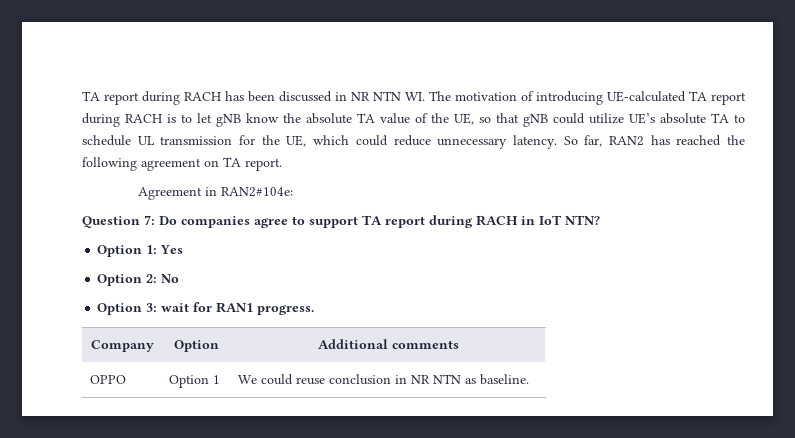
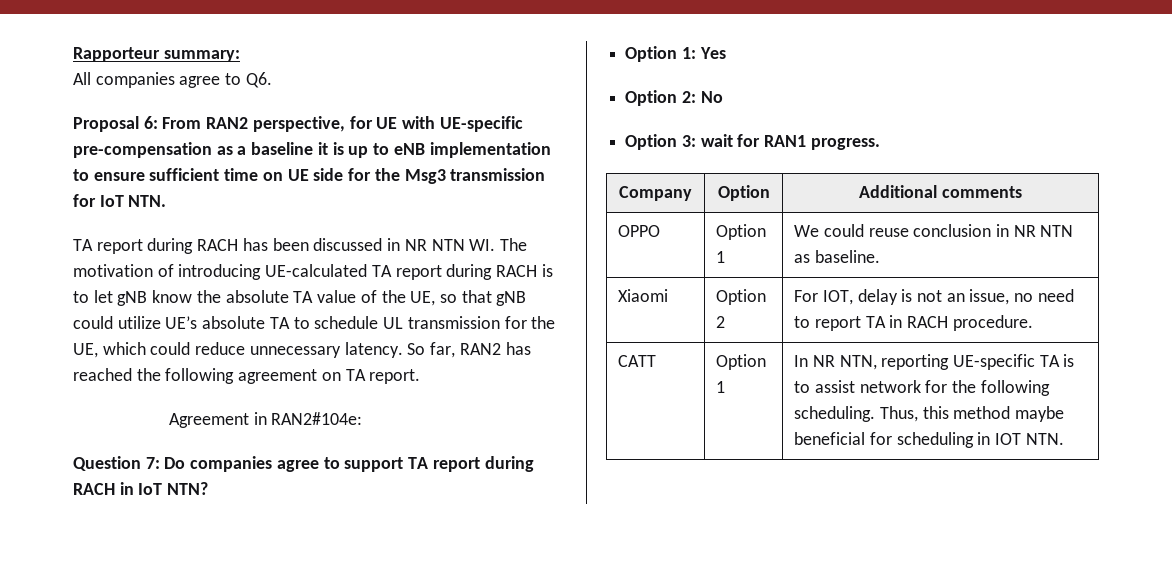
+ Rapporteur summary:
+ All companies agree to Q6.
+ Proposal 6: From RAN2 perspective, for UE with UE-specific pre-compensation as a baseline it is up to eNB implementation to ensure sufficient time on UE side for the Msg3 transmission for IoT NTN.
+ Xiaomi | Option 2 | For IOT, delay is not an issue, no need to report TA in RACH procedure.
+ CATT | Option 1 | In NR NTN, reporting UE-specific TA is to assist network for the following scheduling. Thus, this method maybe beneficial for scheduling in IOT NTN.

